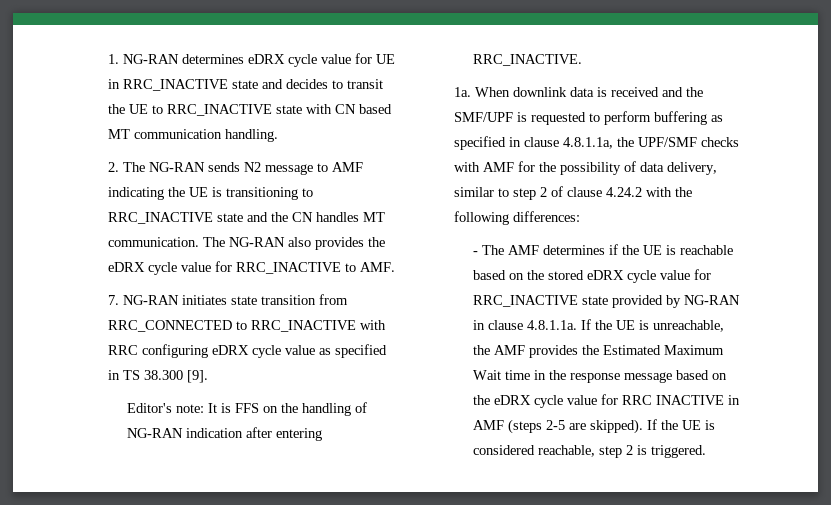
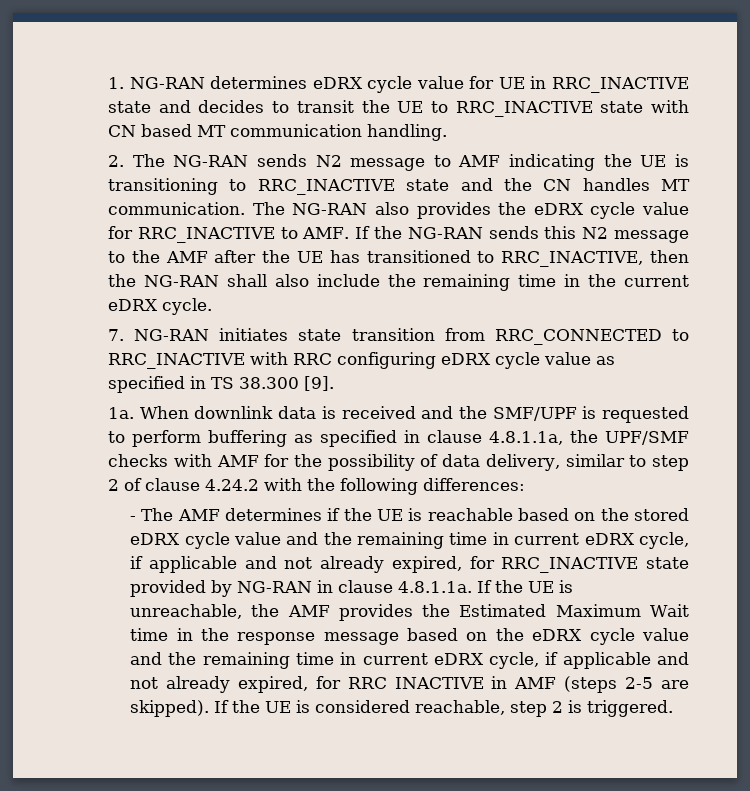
- The NG-RAN also provides the eDRX cycle value for RRC_INACTIVE to AMF.
+ The NG-RAN also provides the eDRX cycle value for RRC_INACTIVE to AMF. If the NG-RAN sends this N2 message to the AMF after the UE has transitioned to RRC_INACTIVE, then the NG-RAN shall also include the remaining time in the current eDRX cycle.
- Editor's note: It is FFS on the handling of NG-RAN indication after entering RRC_INACTIVE.
- - The AMF determines if the UE is reachable based on the stored eDRX cycle value for RRC_INACTIVE state provided by NG-RAN in clause 4.8.1.1a. If the UE is unreachable, the AMF provides the Estimated Maximum Wait time in the response message based on the eDRX cycle value for RRC INACTIVE in AMF (steps 2-5 are skipped).
+ - The AMF determines if the UE is reachable based on the stored eDRX cycle value and the remaining time in current eDRX cycle, if applicable and not already expired, for RRC_INACTIVE state provided by NG-RAN in clause 4.8.1.1a. If the UE is unreachable, the AMF provides the Estimated Maximum Wait time in the response message based on the eDRX cycle value and the remaining time in current eDRX cycle, if applicable and not already expired, for RRC INACTIVE in AMF (steps 2-5 are skipped).

